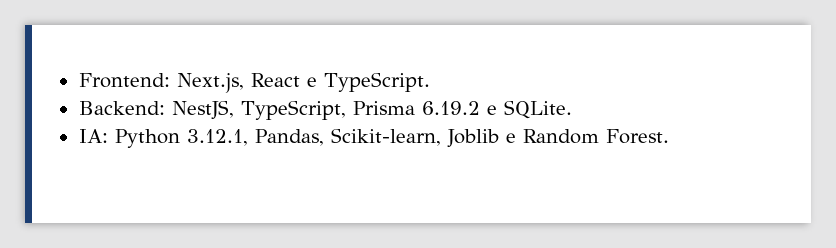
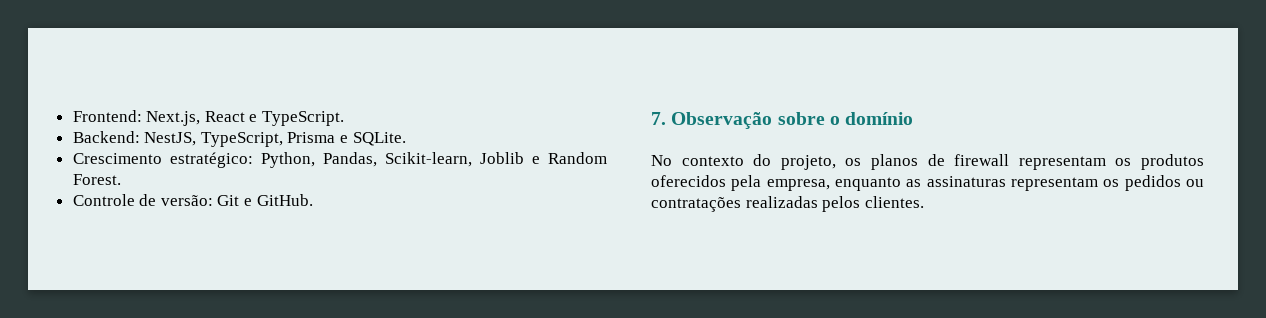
- Backend: NestJS, TypeScript, Prisma 6.19.2 e SQLite.
+ Backend: NestJS, TypeScript, Prisma e SQLite.
- IA: Python 3.12.1, Pandas, Scikit-learn, Joblib e Random Forest.
+ Crescimento estratégico: Python, Pandas, Scikit-learn, Joblib e Random Forest.
+ Controle de versão: Git e GitHub.
+ 7. Observação sobre o domínio
+ No contexto do projeto, os planos de firewall representam os produtos oferecidos pela empresa, enquanto as assinaturas representam os pedidos ou contratações realizadas pelos clientes.

